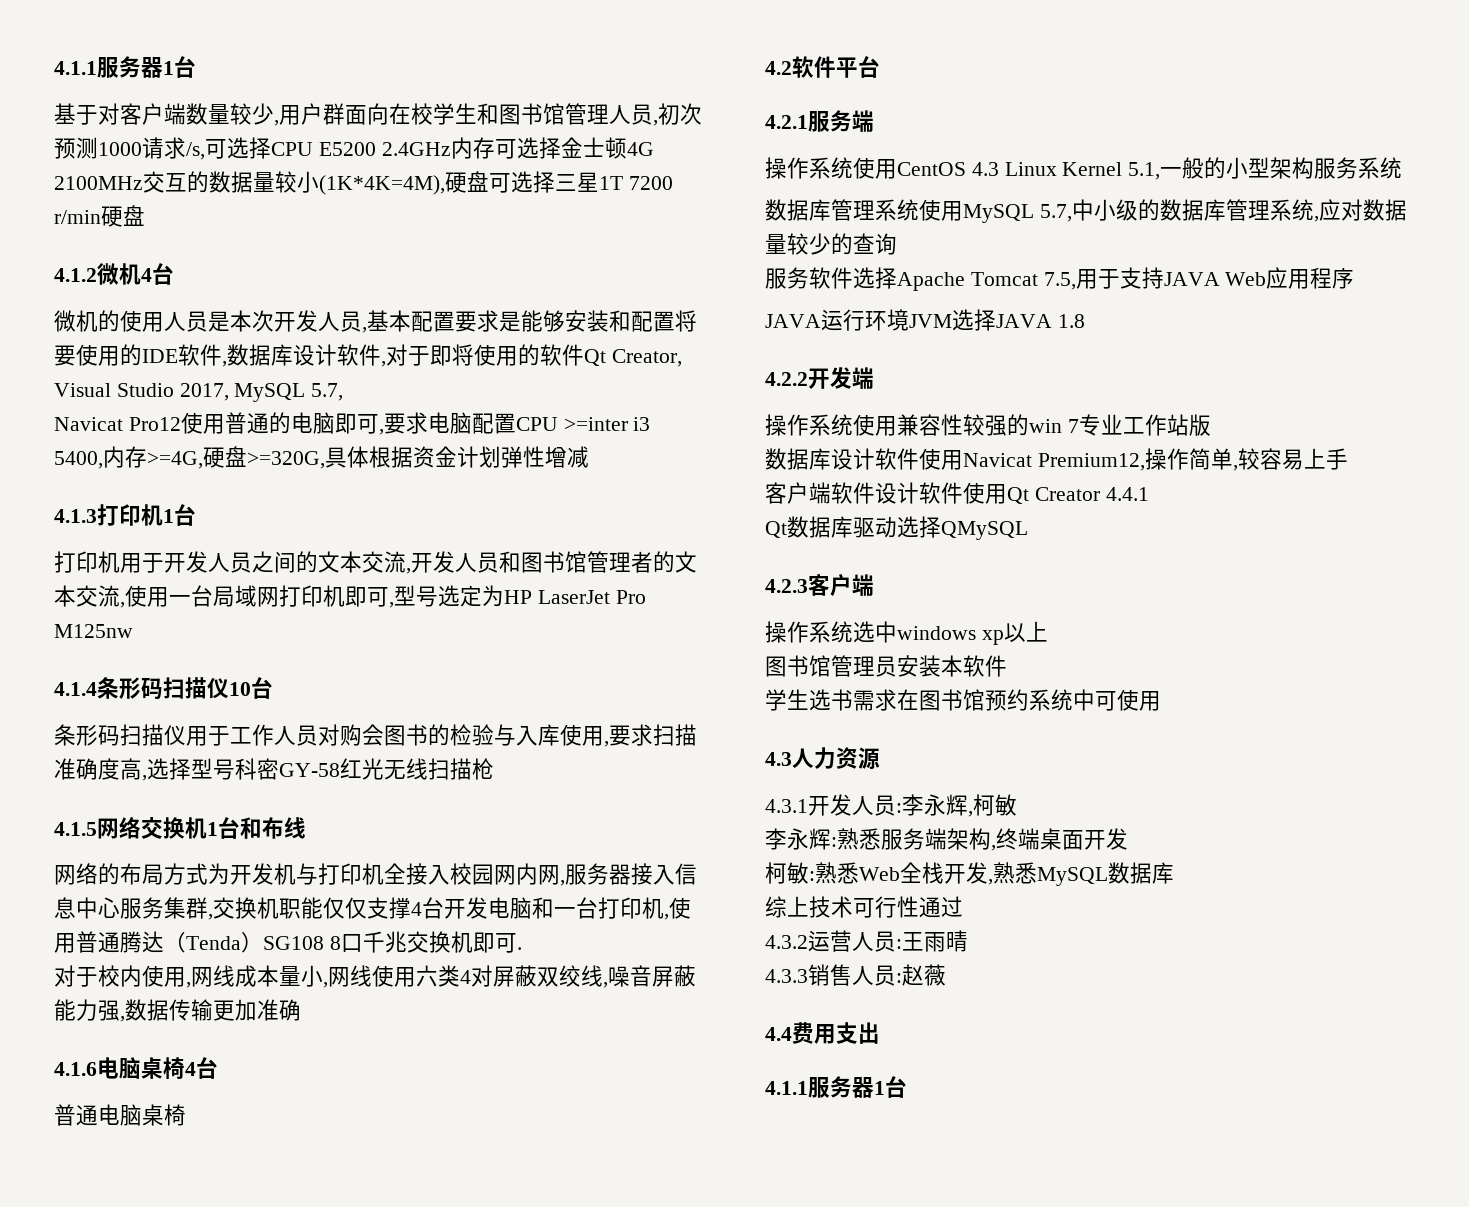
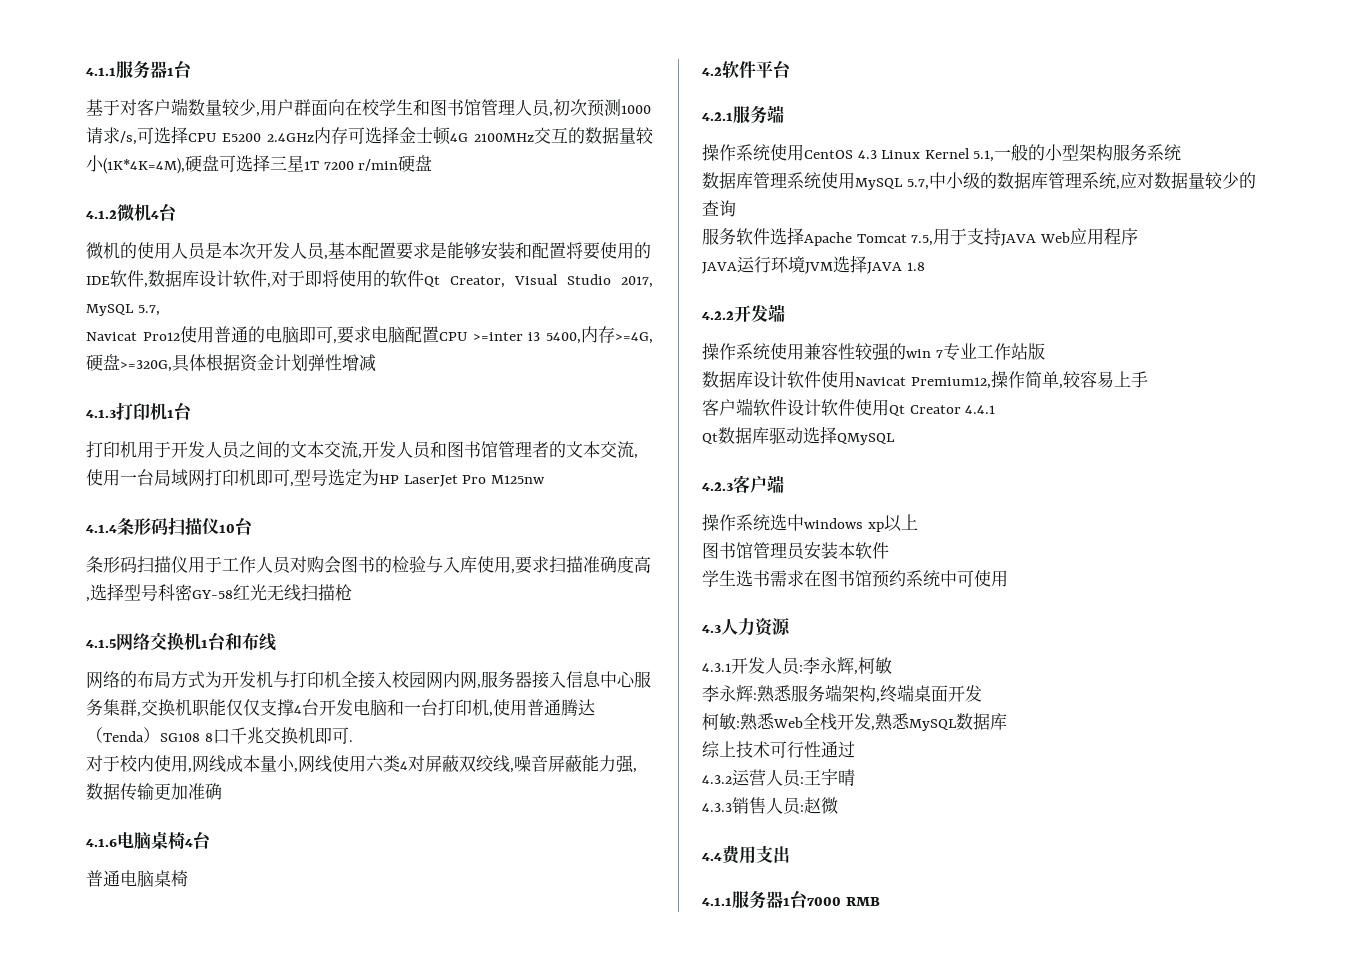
- 4.3.2运营人员:王雨晴
+ 4.3.2运营人员:王宇晴
- 4.3.3销售人员:赵薇
+ 4.3.3销售人员:赵微
  4.4费用支出
- 4.1.1服务器1台
+ 4.1.1服务器1台7000 RMB

